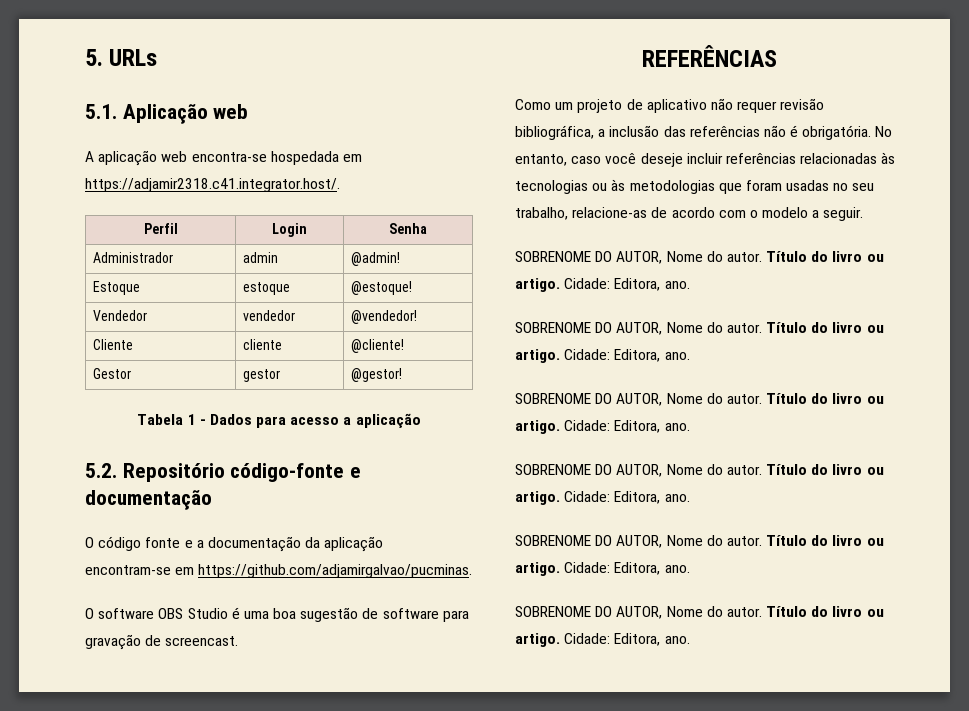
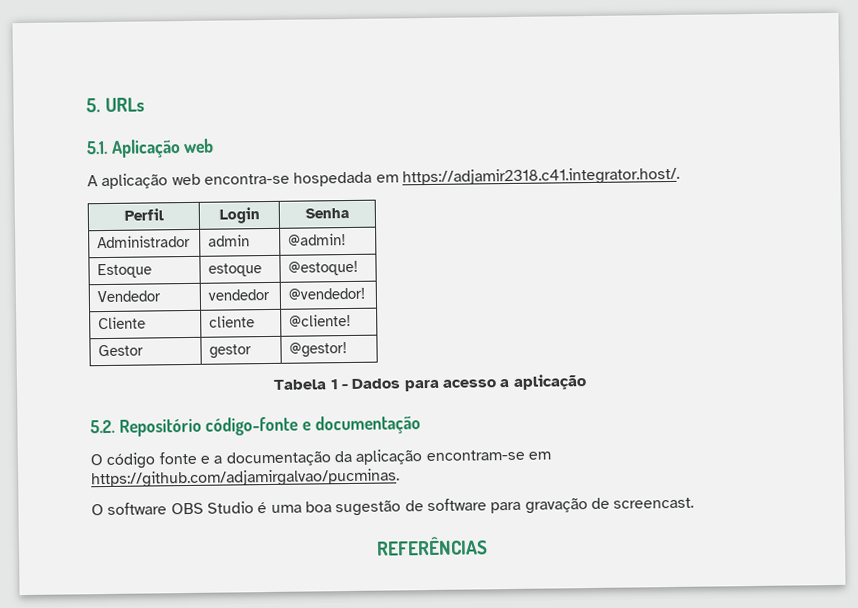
- Como um projeto de aplicativo não requer revisão bibliográfica, a inclusão das referências não é obrigatória. No entanto, caso você deseje incluir referências relacionadas às tecnologias ou às metodologias que foram usadas no seu trabalho, relacione-as de acordo com o modelo a seguir.
- SOBRENOME DO AUTOR, Nome do autor. Título do livro ou artigo. Cidade: Editora, ano.
- SOBRENOME DO AUTOR, Nome do autor. Título do livro ou artigo. Cidade: Editora, ano.
- SOBRENOME DO AUTOR, Nome do autor. Título do livro ou artigo. Cidade: Editora, ano.
- SOBRENOME DO AUTOR, Nome do autor. Título do livro ou artigo. Cidade: Editora, ano.
- SOBRENOME DO AUTOR, Nome do autor. Título do livro ou artigo. Cidade: Editora, ano.
- SOBRENOME DO AUTOR, Nome do autor. Título do livro ou artigo. Cidade: Editora, ano.

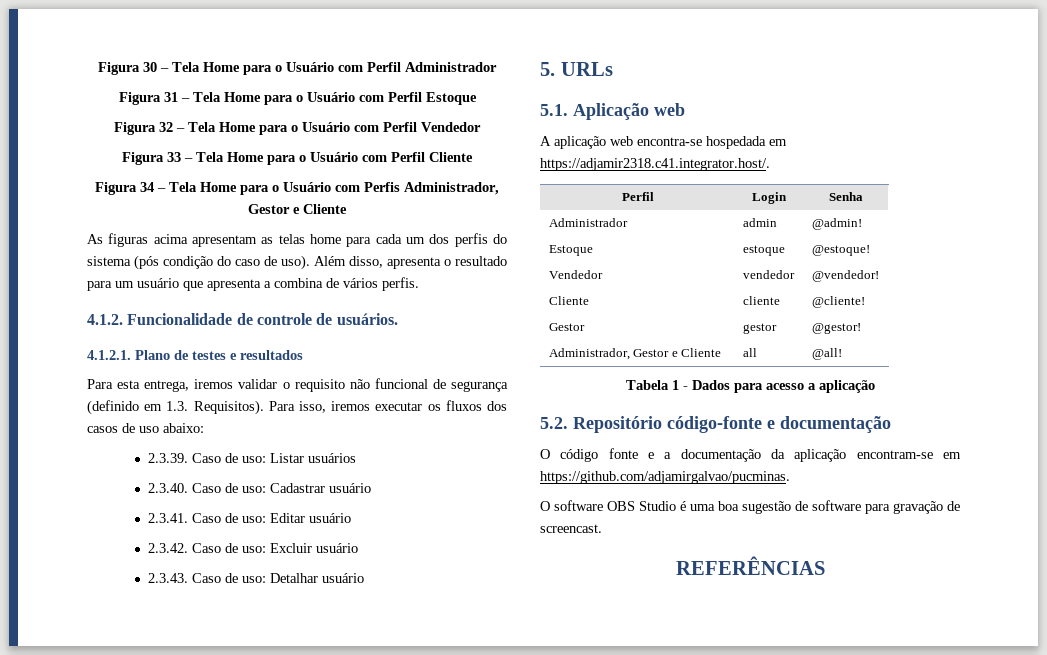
+ Figura 30 – Tela Home para o Usuário com Perfil Administrador
+ Figura 31 – Tela Home para o Usuário com Perfil Estoque
+ Figura 32 – Tela Home para o Usuário com Perfil Vendedor
+ Figura 33 – Tela Home para o Usuário com Perfil Cliente
+ Figura 34 – Tela Home para o Usuário com Perfis Administrador, Gestor e Cliente
+ As figuras acima apresentam as telas home para cada um dos perfis do sistema (pós condição do caso de uso). Além disso, apresenta o resultado para um usuário que apresenta a combina de vários perfis.
+ 4.1.2. Funcionalidade de controle de usuários.
+ 4.1.2.1. Plano de testes e resultados
+ Para esta entrega, iremos validar o requisito não funcional de segurança (definido em 1.3. Requisitos). Para isso, iremos executar os fluxos dos casos de uso abaixo:
+ 2.3.39. Caso de uso: Listar usuários
+ 2.3.40. Caso de uso: Cadastrar usuário
+ 2.3.41. Caso de uso: Editar usuário
+ 2.3.42. Caso de uso: Excluir usuário
+ 2.3.43. Caso de uso: Detalhar usuário
+ Administrador, Gestor e Cliente | all | @all!

